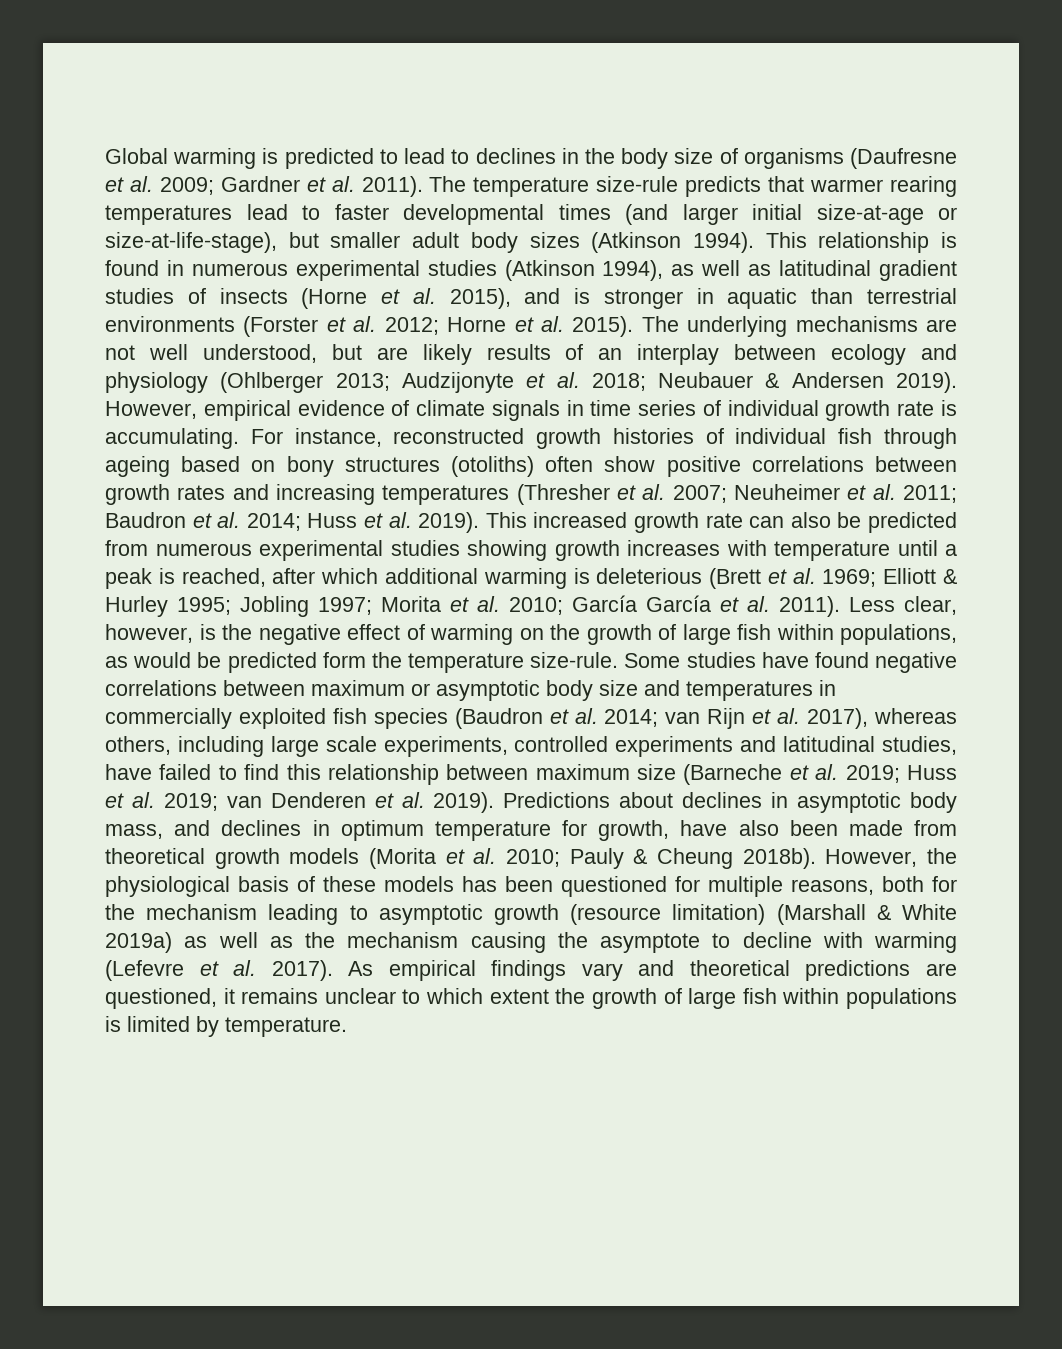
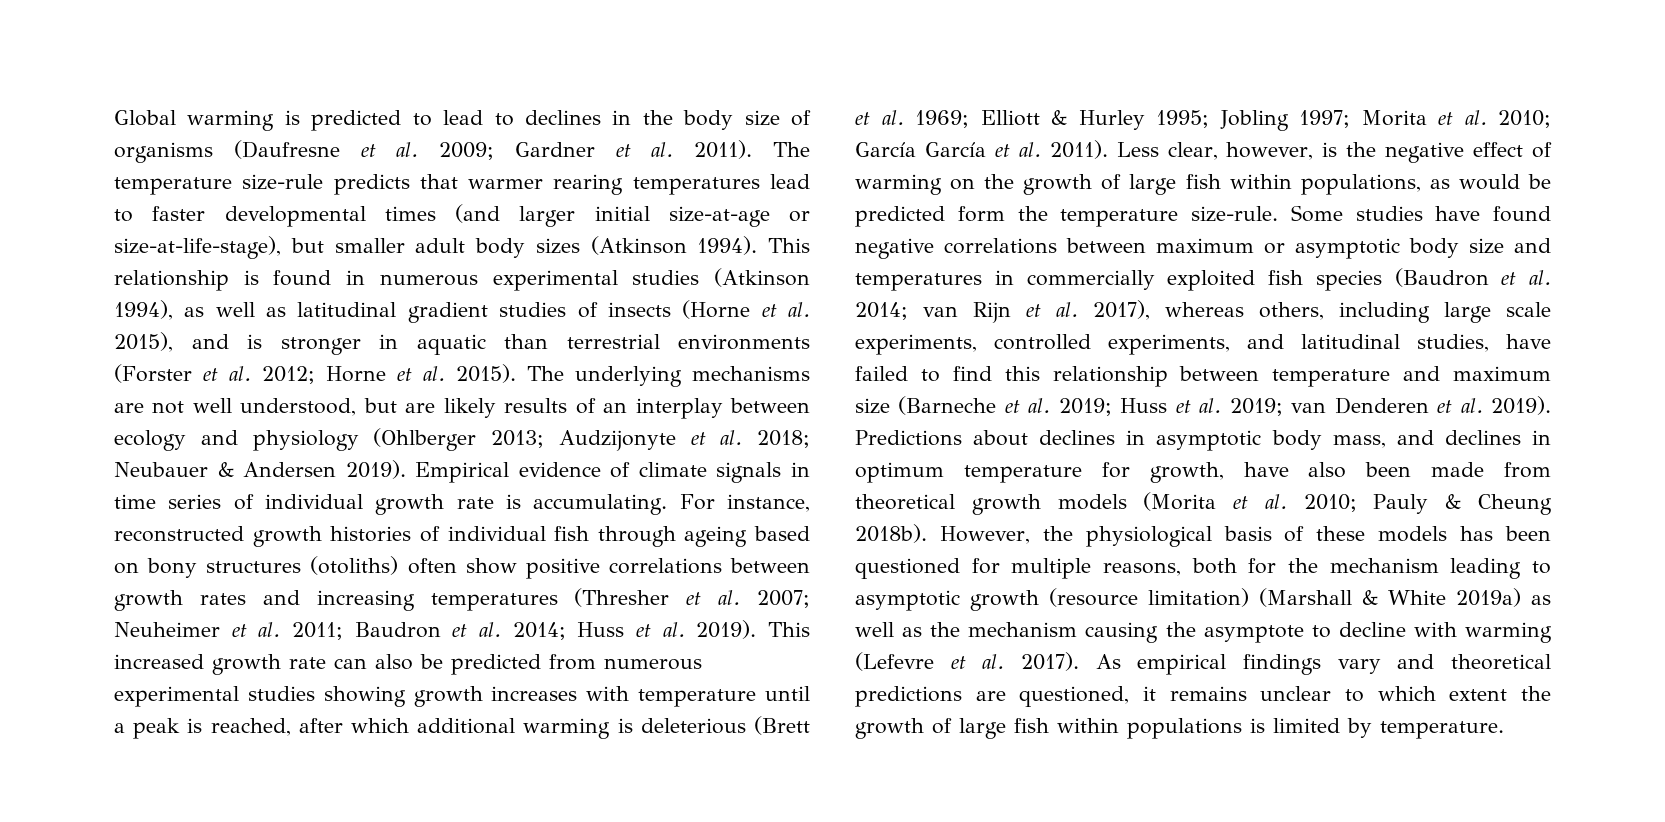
- However, empirical evidence of climate signals in time series of individual growth rate is accumulating.
+ Empirical evidence of climate signals in time series of individual growth rate is accumulating.
- Some studies have found negative correlations between maximum or asymptotic body size and temperatures in commercially exploited fish species (Baudron et al. 2014; van Rijn et al. 2017), whereas others, including large scale experiments, controlled experiments and latitudinal studies, have failed to find this relationship between maximum size (Barneche et al. 2019; Huss et al. 2019; van Denderen et al. 2019).
+ Some studies have found negative correlations between maximum or asymptotic body size and temperatures in commercially exploited fish species (Baudron et al. 2014; van Rijn et al. 2017), whereas others, including large scale experiments, controlled experiments, and latitudinal studies, have failed to find this relationship between temperature and maximum size (Barneche et al. 2019; Huss et al. 2019; van Denderen et al. 2019).

